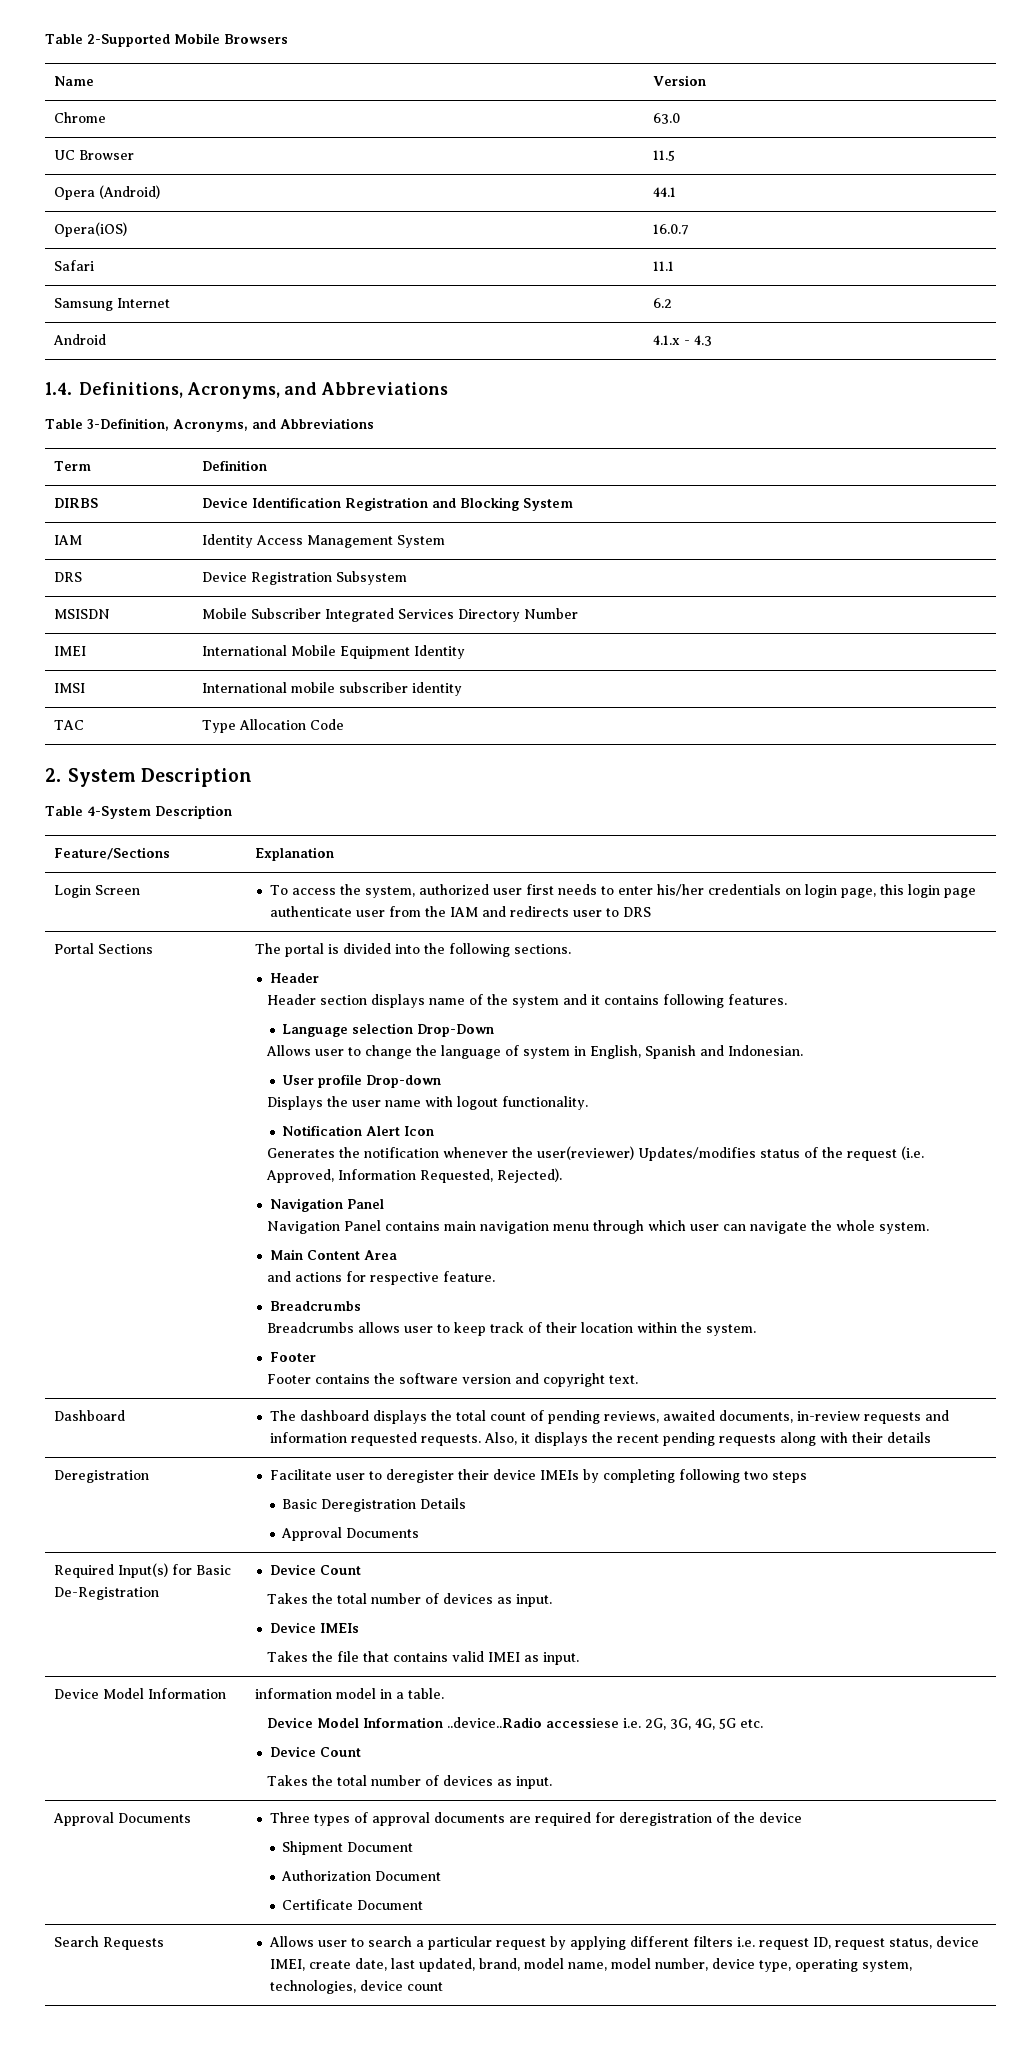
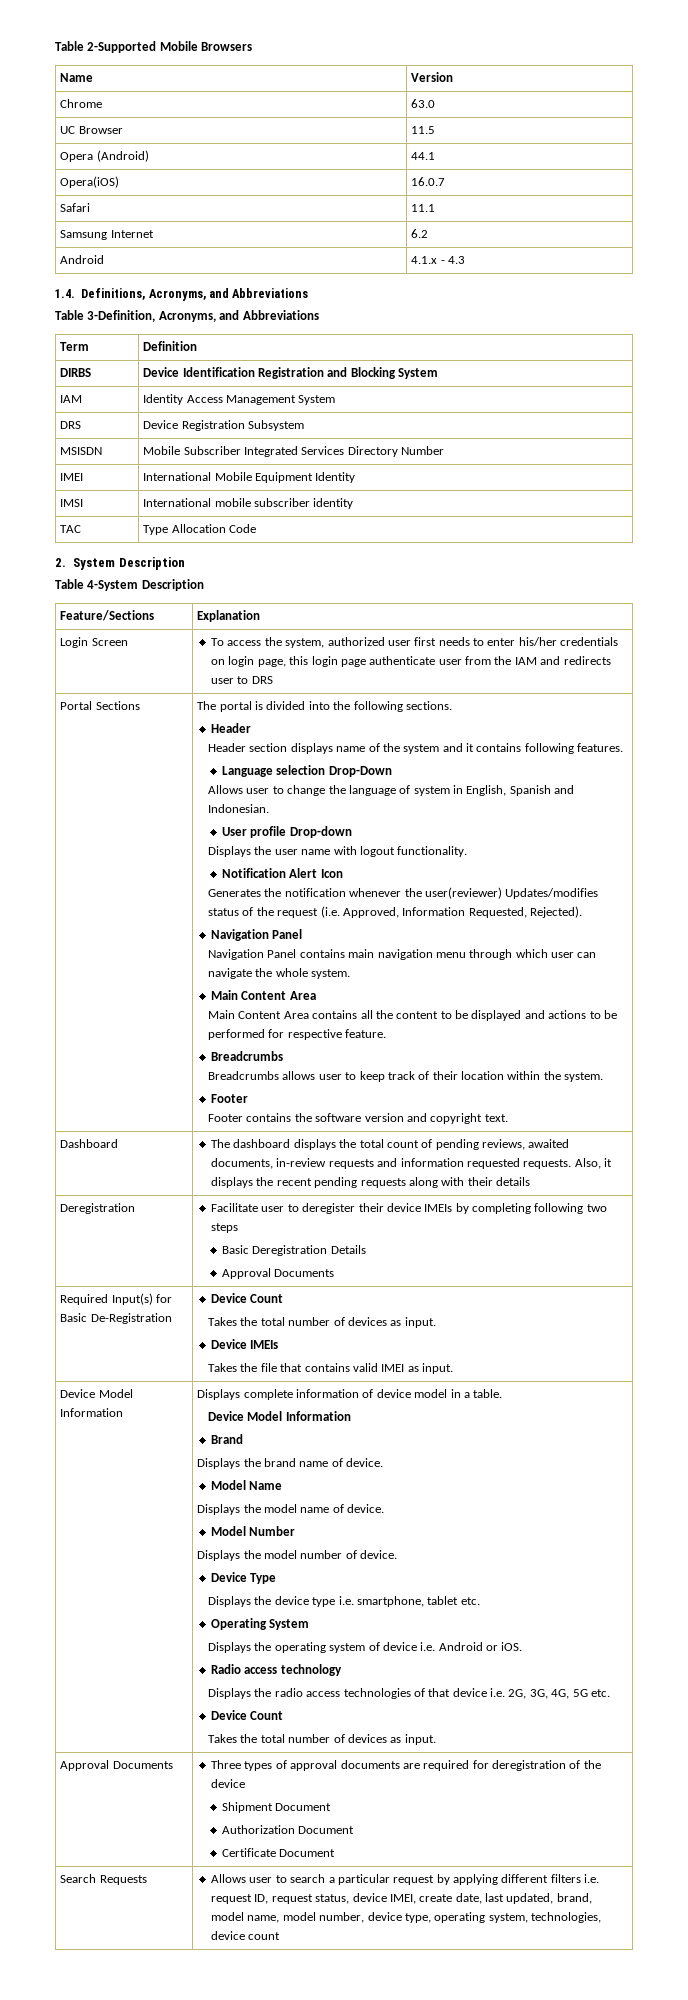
- and actions for respective feature.
+ Main Content Area contains all the content to be displayed and actions to be performed for respective feature.
- information model in a table.
- Device Model Information ..device..Radio accessiese i.e. 2G, 3G, 4G, 5G etc.
+ Displays complete information of device model in a table.
+ Device Model Information
+ Brand
+ Displays the brand name of device.
+ Model Name
+ Displays the model name of device.
+ Model Number
+ Displays the model number of device.
+ Device Type
+ Displays the device type i.e. smartphone, tablet etc.
+ Operating System
+ Displays the operating system of device i.e. Android or iOS.
+ Radio access technology
+ Displays the radio access technologies of that device i.e. 2G, 3G, 4G, 5G etc.

